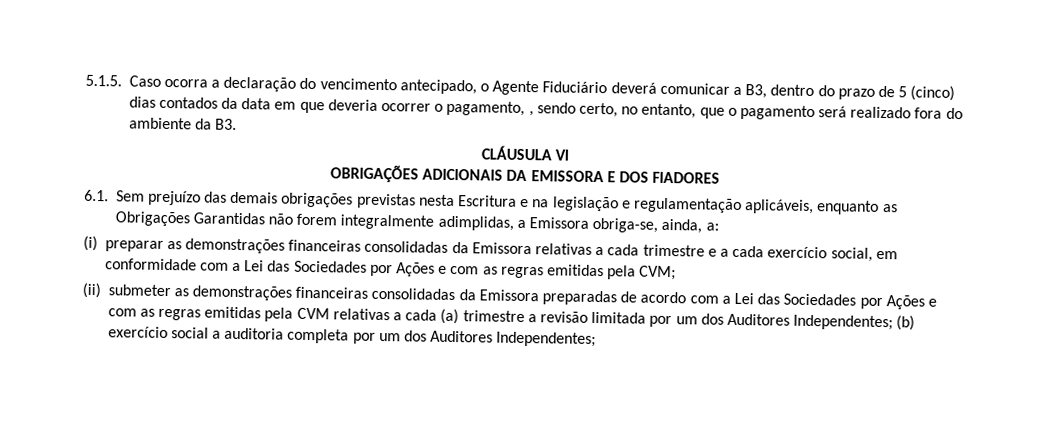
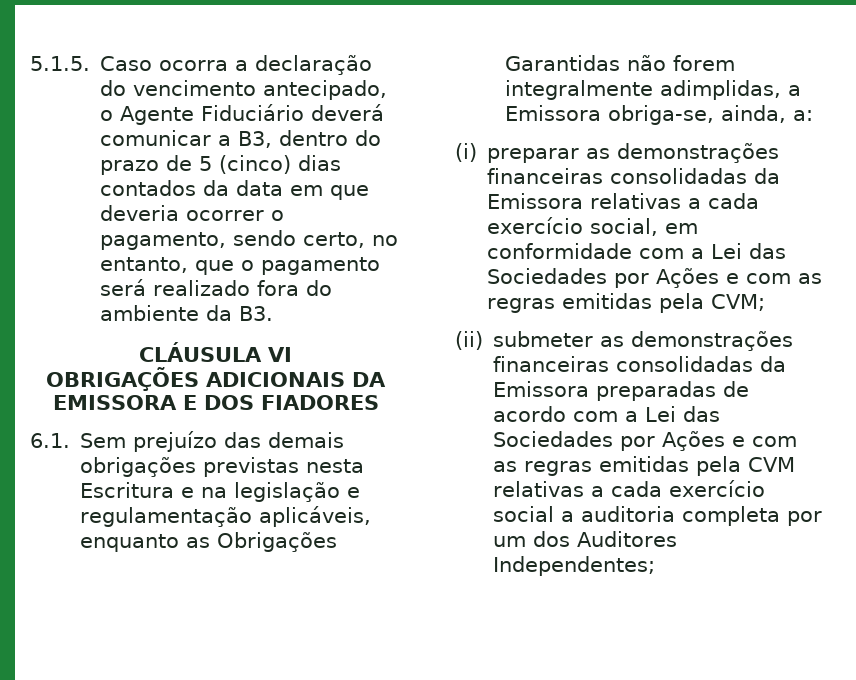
- 5.1.5. Caso ocorra a declaração do vencimento antecipado, o Agente Fiduciário deverá comunicar a B3, dentro do prazo de 5 (cinco) dias contados da data em que deveria ocorrer o pagamento, , sendo certo, no entanto, que o pagamento será realizado fora do ambiente da B3.
+ 5.1.5. Caso ocorra a declaração do vencimento antecipado, o Agente Fiduciário deverá comunicar a B3, dentro do prazo de 5 (cinco) dias contados da data em que deveria ocorrer o pagamento, sendo certo, no entanto, que o pagamento será realizado fora do ambiente da B3.
- (i) preparar as demonstrações financeiras consolidadas da Emissora relativas a cada trimestre e a cada exercício social, em conformidade com a Lei das Sociedades por Ações e com as regras emitidas pela CVM;
+ (i) preparar as demonstrações financeiras consolidadas da Emissora relativas a cada exercício social, em conformidade com a Lei das Sociedades por Ações e com as regras emitidas pela CVM;
- (ii) submeter as demonstrações financeiras consolidadas da Emissora preparadas de acordo com a Lei das Sociedades por Ações e com as regras emitidas pela CVM relativas a cada (a) trimestre a revisão limitada por um dos Auditores Independentes; (b) exercício social a auditoria completa por um dos Auditores Independentes;
+ (ii) submeter as demonstrações financeiras consolidadas da Emissora preparadas de acordo com a Lei das Sociedades por Ações e com as regras emitidas pela CVM relativas a cada exercício social a auditoria completa por um dos Auditores Independentes;

